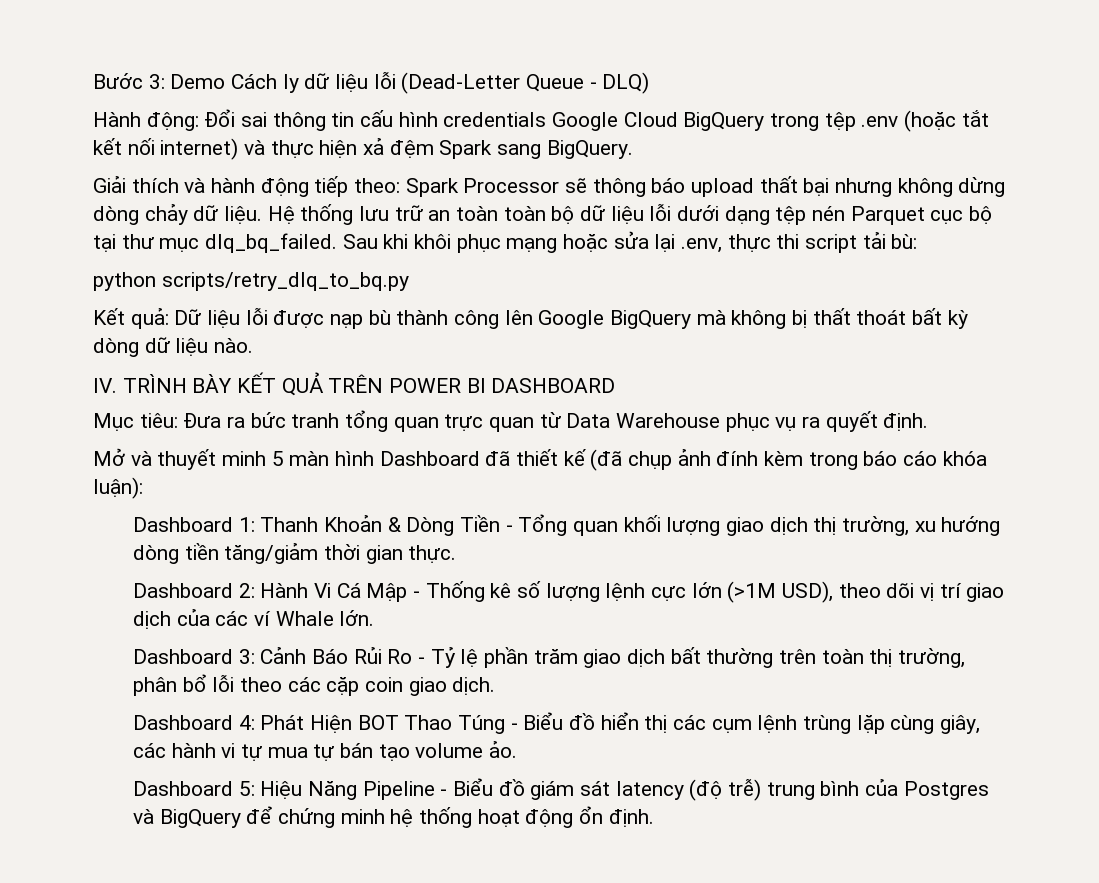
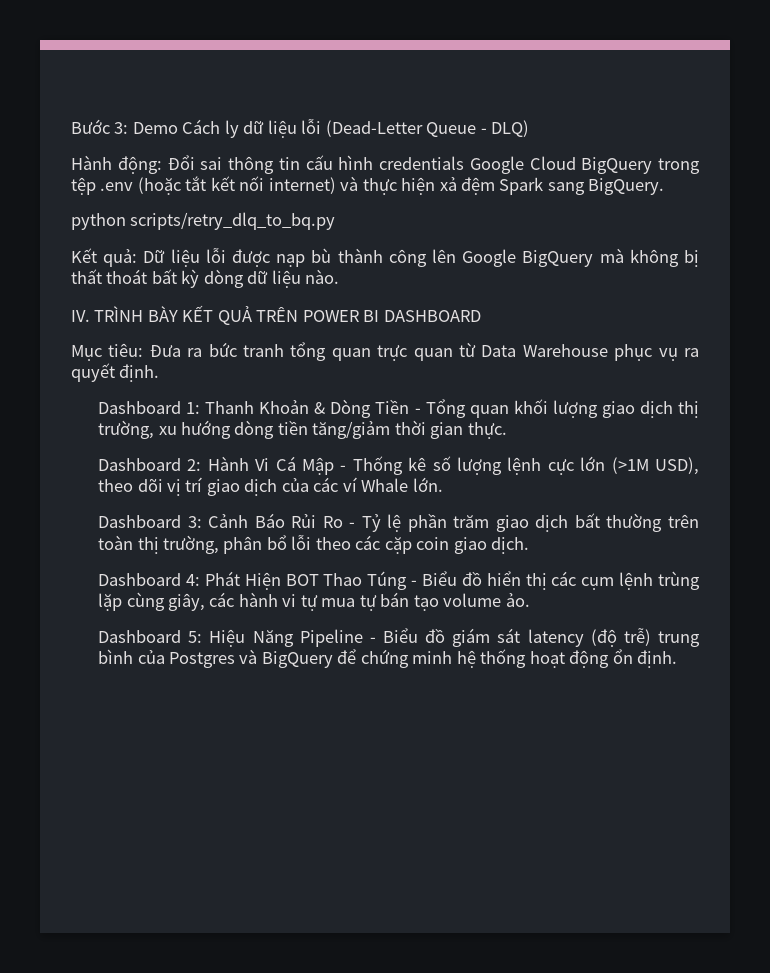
- Giải thích và hành động tiếp theo: Spark Processor sẽ thông báo upload thất bại nhưng không dừng dòng chảy dữ liệu. Hệ thống lưu trữ an toàn toàn bộ dữ liệu lỗi dưới dạng tệp nén Parquet cục bộ tại thư mục dlq_bq_failed. Sau khi khôi phục mạng hoặc sửa lại .env, thực thi script tải bù:
- Mở và thuyết minh 5 màn hình Dashboard đã thiết kế (đã chụp ảnh đính kèm trong báo cáo khóa luận):

